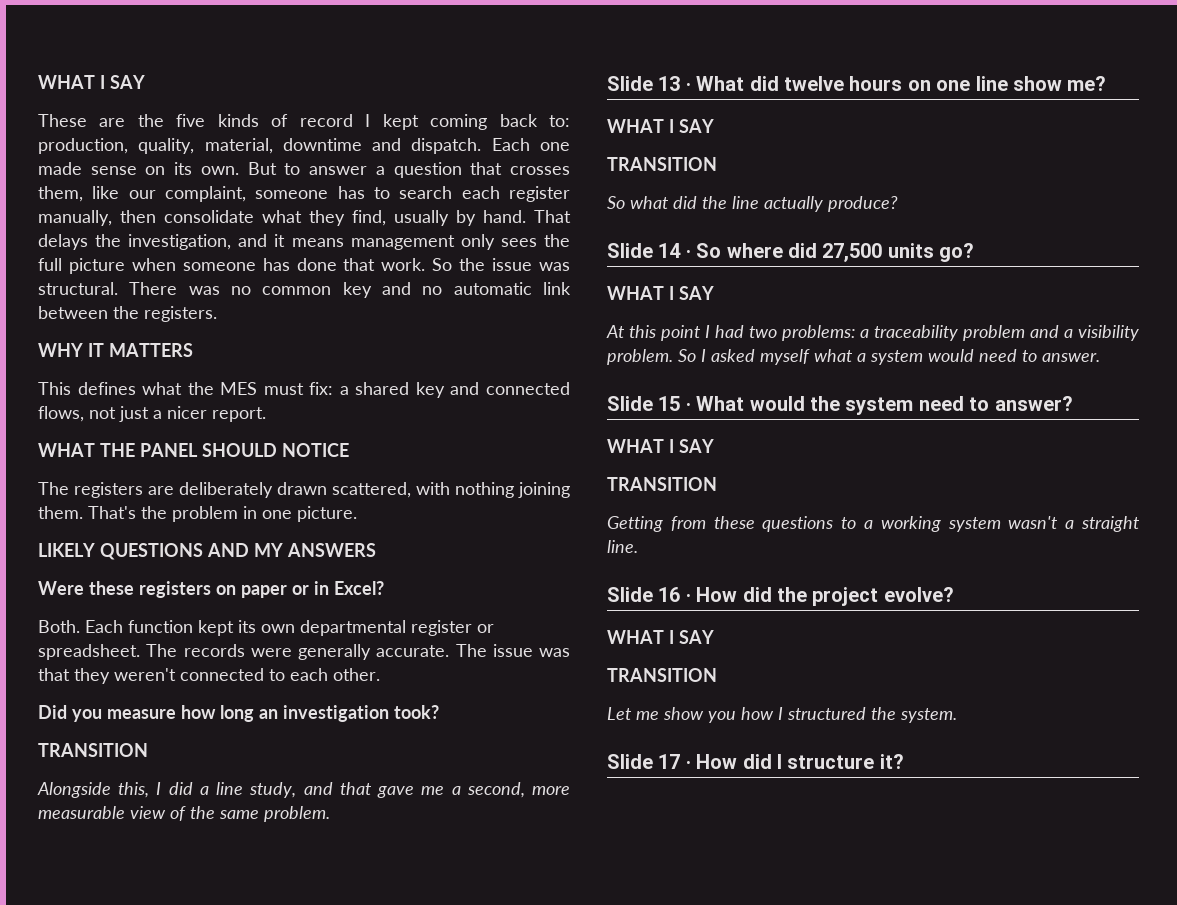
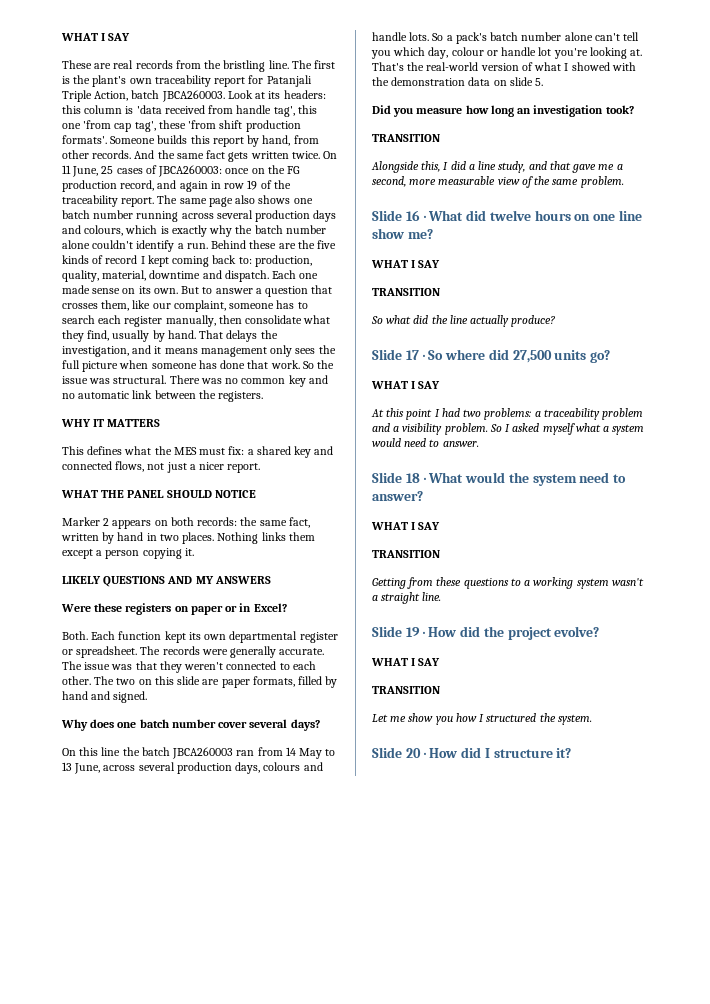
- These are the five kinds of record I kept coming back to: production, quality, material, downtime and dispatch.
+ These are real records from the bristling line. The first is the plant's own traceability report for Patanjali Triple Action, batch JBCA260003. Look at its headers: this column is 'data received from handle tag', this one 'from cap tag', these 'from shift production formats'. Someone builds this report by hand, from other records. And the same fact gets written twice. On 11 June, 25 cases of JBCA260003: once on the FG production record, and again in row 19 of the traceability report. The same page also shows one batch number running across several production days and colours, which is exactly why the batch number alone couldn't identify a run. Behind these are the five kinds of record I kept coming back to: production, quality, material, downtime and dispatch.
- The registers are deliberately drawn scattered, with nothing joining them. That's the problem in one picture.
+ Marker 2 appears on both records: the same fact, written by hand in two places. Nothing links them except a person copying it.
+ The two on this slide are paper formats, filled by hand and signed.
+ Why does one batch number cover several days?
+ On this line the batch JBCA260003 ran from 14 May to 13 June, across several production days, colours and handle lots. So a pack's batch number alone can't tell you which day, colour or handle lot you're looking at. That's the real-world version of what I showed with the demonstration data on slide 5.
- Slide 13 · What did twelve hours on one line show me?
+ Slide 16 · What did twelve hours on one line show me?
- Slide 14 · So where did 27,500 units go?
+ Slide 17 · So where did 27,500 units go?
- Slide 15 · What would the system need to answer?
+ Slide 18 · What would the system need to answer?
- Slide 16 · How did the project evolve?
+ Slide 19 · How did the project evolve?
- Slide 17 · How did I structure it?
+ Slide 20 · How did I structure it?

